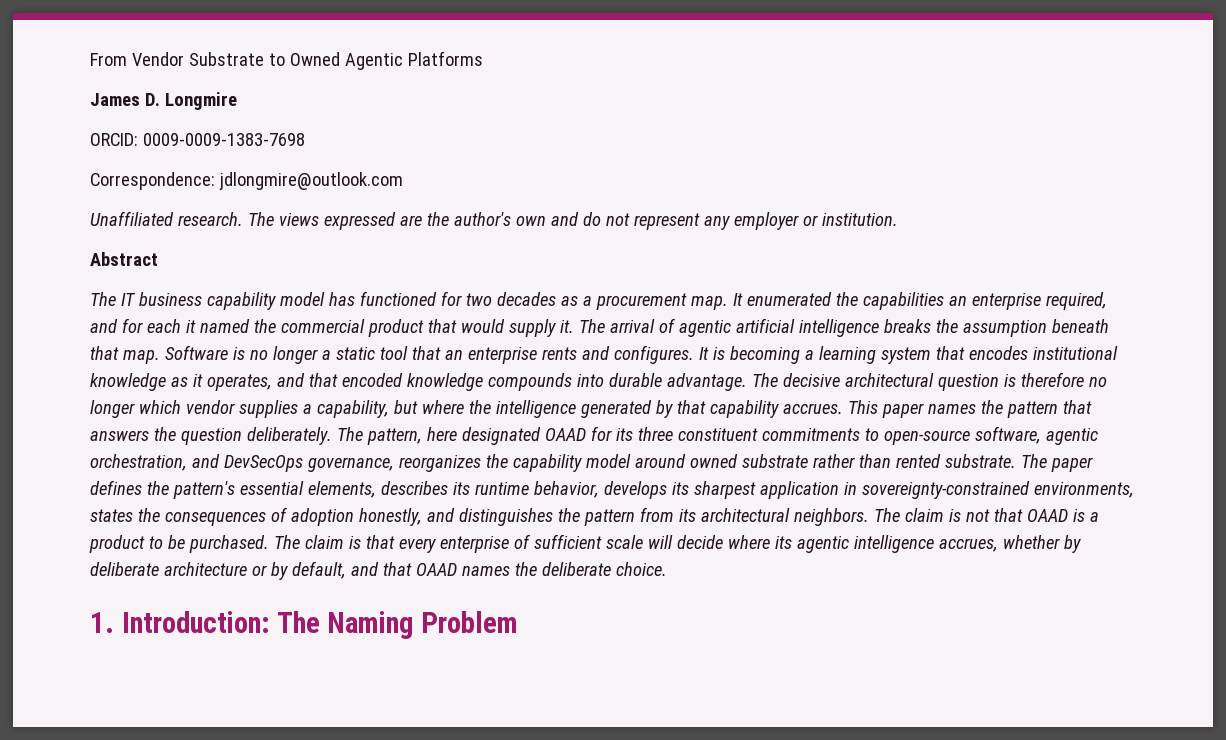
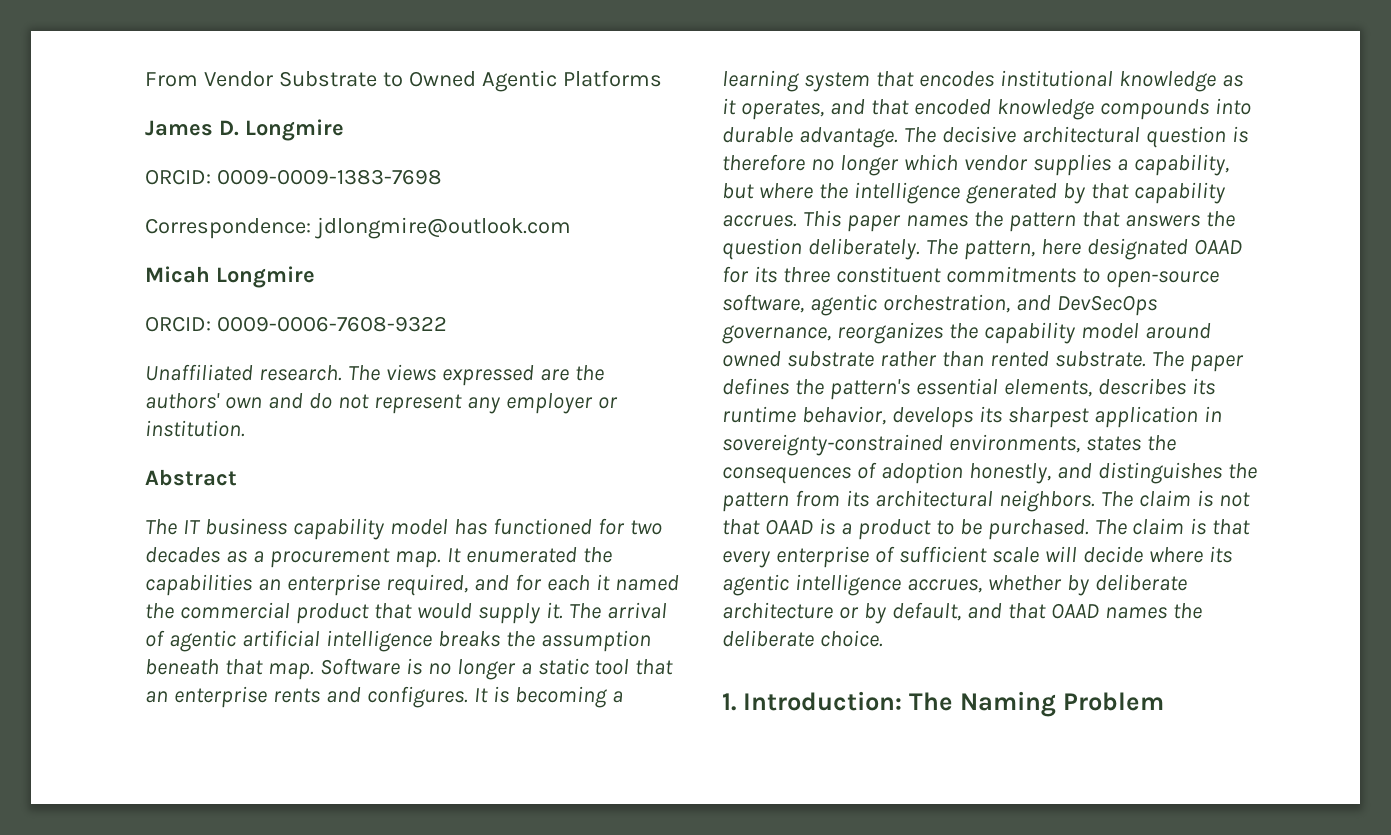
+ Micah Longmire
+ ORCID: 0009-0006-7608-9322
- The views expressed are the author's own and do not represent any employer or institution.
+ The views expressed are the authors' own and do not represent any employer or institution.

